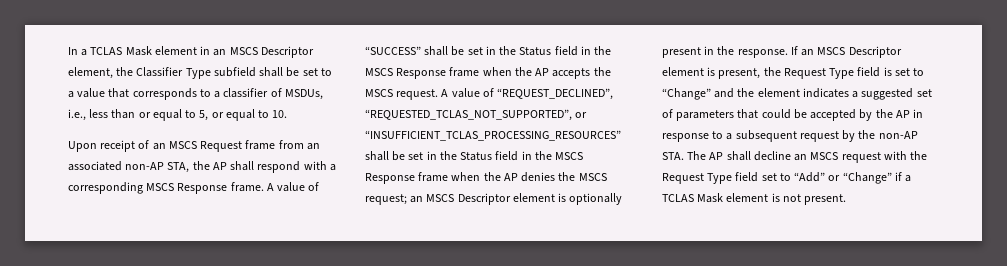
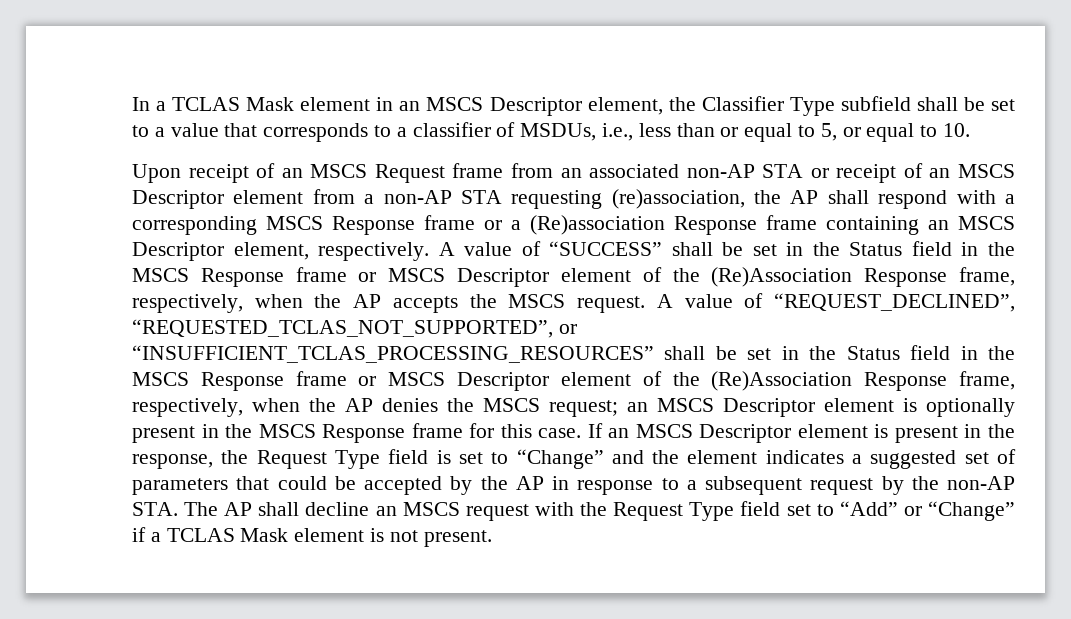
- Upon receipt of an MSCS Request frame from an associated non-AP STA, the AP shall respond with a corresponding MSCS Response frame.
+ Upon receipt of an MSCS Request frame from an associated non-AP STA or receipt of an MSCS Descriptor element from a non-AP STA requesting (re)association, the AP shall respond with a corresponding MSCS Response frame or a (Re)association Response frame containing an MSCS Descriptor element, respectively.
- A value of “SUCCESS” shall be set in the Status field in the MSCS Response frame when the AP accepts the MSCS request.
+ A value of “SUCCESS” shall be set in the Status field in the MSCS Response frame or MSCS Descriptor element of the (Re)Association Response frame, respectively, when the AP accepts the MSCS request.
- A value of “REQUEST_DECLINED”, “REQUESTED_TCLAS_NOT_SUPPORTED”, or “INSUFFICIENT_TCLAS_PROCESSING_RESOURCES” shall be set in the Status field in the MSCS Response frame when the AP denies the MSCS request; an MSCS Descriptor element is optionally present in the response.
+ A value of “REQUEST_DECLINED”, “REQUESTED_TCLAS_NOT_SUPPORTED”, or “INSUFFICIENT_TCLAS_PROCESSING_RESOURCES” shall be set in the Status field in the MSCS Response frame or MSCS Descriptor element of the (Re)Association Response frame, respectively, when the AP denies the MSCS request; an MSCS Descriptor element is optionally present in the MSCS Response frame for this case.
- If an MSCS Descriptor element is present, the Request Type field is set to “Change” and the element indicates a suggested set of parameters that could be accepted by the AP in response to a subsequent request by the non-AP STA. The AP shall decline an MSCS request with the Request Type field set to “Add” or “Change” if a TCLAS Mask element is not present.
+ If an MSCS Descriptor element is present in the response, the Request Type field is set to “Change” and the element indicates a suggested set of parameters that could be accepted by the AP in response to a subsequent request by the non-AP STA. The AP shall decline an MSCS request with the Request Type field set to “Add” or “Change” if a TCLAS Mask element is not present.

